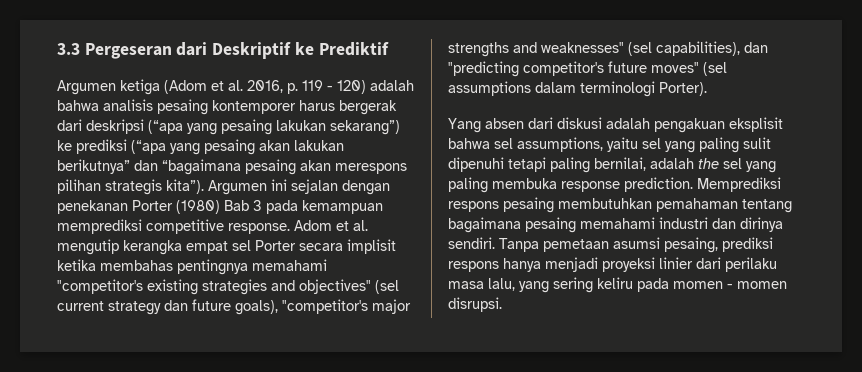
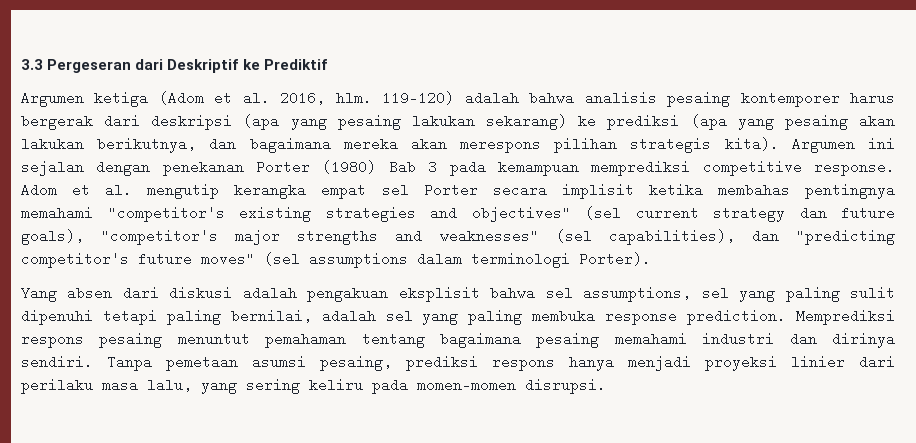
- Argumen ketiga (Adom et al. 2016, p. 119 - 120) adalah bahwa analisis pesaing kontemporer harus bergerak dari deskripsi (“apa yang pesaing lakukan sekarang”) ke prediksi (“apa yang pesaing akan lakukan berikutnya” dan “bagaimana pesaing akan merespons pilihan strategis kita”).
+ Argumen ketiga (Adom et al. 2016, hlm. 119–120) adalah bahwa analisis pesaing kontemporer harus bergerak dari deskripsi (apa yang pesaing lakukan sekarang) ke prediksi (apa yang pesaing akan lakukan berikutnya, dan bagaimana mereka akan merespons pilihan strategis kita).
- Yang absen dari diskusi adalah pengakuan eksplisit bahwa sel assumptions, yaitu sel yang paling sulit dipenuhi tetapi paling bernilai, adalah the sel yang paling membuka response prediction.
+ Yang absen dari diskusi adalah pengakuan eksplisit bahwa sel assumptions, sel yang paling sulit dipenuhi tetapi paling bernilai, adalah sel yang paling membuka response prediction.
- Memprediksi respons pesaing membutuhkan pemahaman tentang bagaimana pesaing memahami industri dan dirinya sendiri.
+ Memprediksi respons pesaing menuntut pemahaman tentang bagaimana pesaing memahami industri dan dirinya sendiri.
- Tanpa pemetaan asumsi pesaing, prediksi respons hanya menjadi proyeksi linier dari perilaku masa lalu, yang sering keliru pada momen - momen disrupsi.
+ Tanpa pemetaan asumsi pesaing, prediksi respons hanya menjadi proyeksi linier dari perilaku masa lalu, yang sering keliru pada momen-momen disrupsi.

